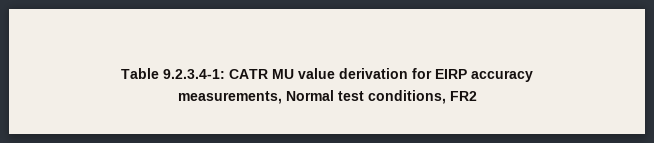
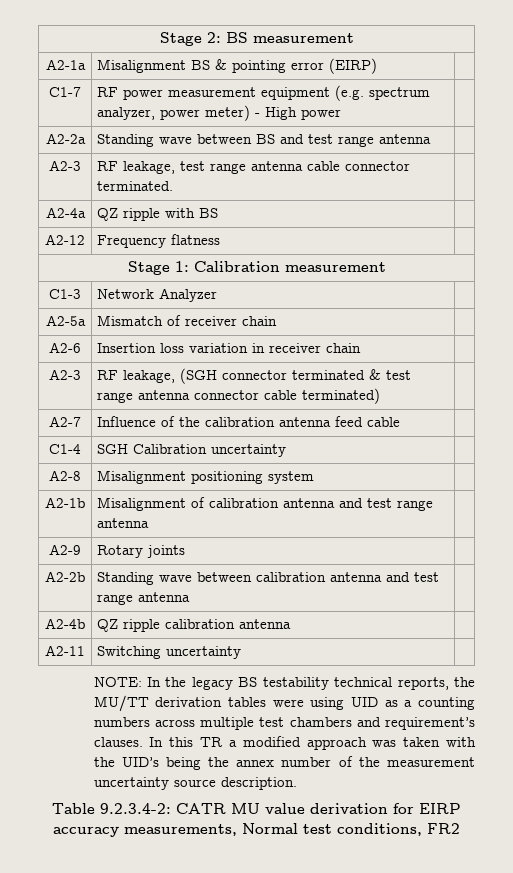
- Table 9.2.3.4-1: CATR MU value derivation for EIRP accuracy measurements, Normal test conditions, FR2
+ Stage 2: BS measurement
+ A2-1a | Misalignment BS & pointing error (EIRP) |
+ C1-7 | RF power measurement equipment (e.g. spectrum analyzer, power meter) - High power |
+ A2-2a | Standing wave between BS and test range antenna |
+ A2-3 | RF leakage, test range antenna cable connector terminated. |
+ A2-4a | QZ ripple with BS |
+ A2-12 | Frequency flatness |
+ Stage 1: Calibration measurement
+ C1-3 | Network Analyzer |
+ A2-5a | Mismatch of receiver chain |
+ A2-6 | Insertion loss variation in receiver chain |
+ A2-3 | RF leakage, (SGH connector terminated & test range antenna connector cable terminated) |
+ A2-7 | Influence of the calibration antenna feed cable |
+ C1-4 | SGH Calibration uncertainty |
+ A2-8 | Misalignment positioning system |
+ A2-1b | Misalignment of calibration antenna and test range antenna |
+ A2-9 | Rotary joints |
+ A2-2b | Standing wave between calibration antenna and test range antenna |
+ A2-4b | QZ ripple calibration antenna |
+ A2-11 | Switching uncertainty |
+ NOTE: In the legacy BS testability technical reports, the MU/TT derivation tables were using UID as a counting numbers across multiple test chambers and requirement’s clauses. In this TR a modified approach was taken with the UID’s being the annex number of the measurement uncertainty source description.
+ Table 9.2.3.4-2: CATR MU value derivation for EIRP accuracy measurements, Normal test conditions, FR2

